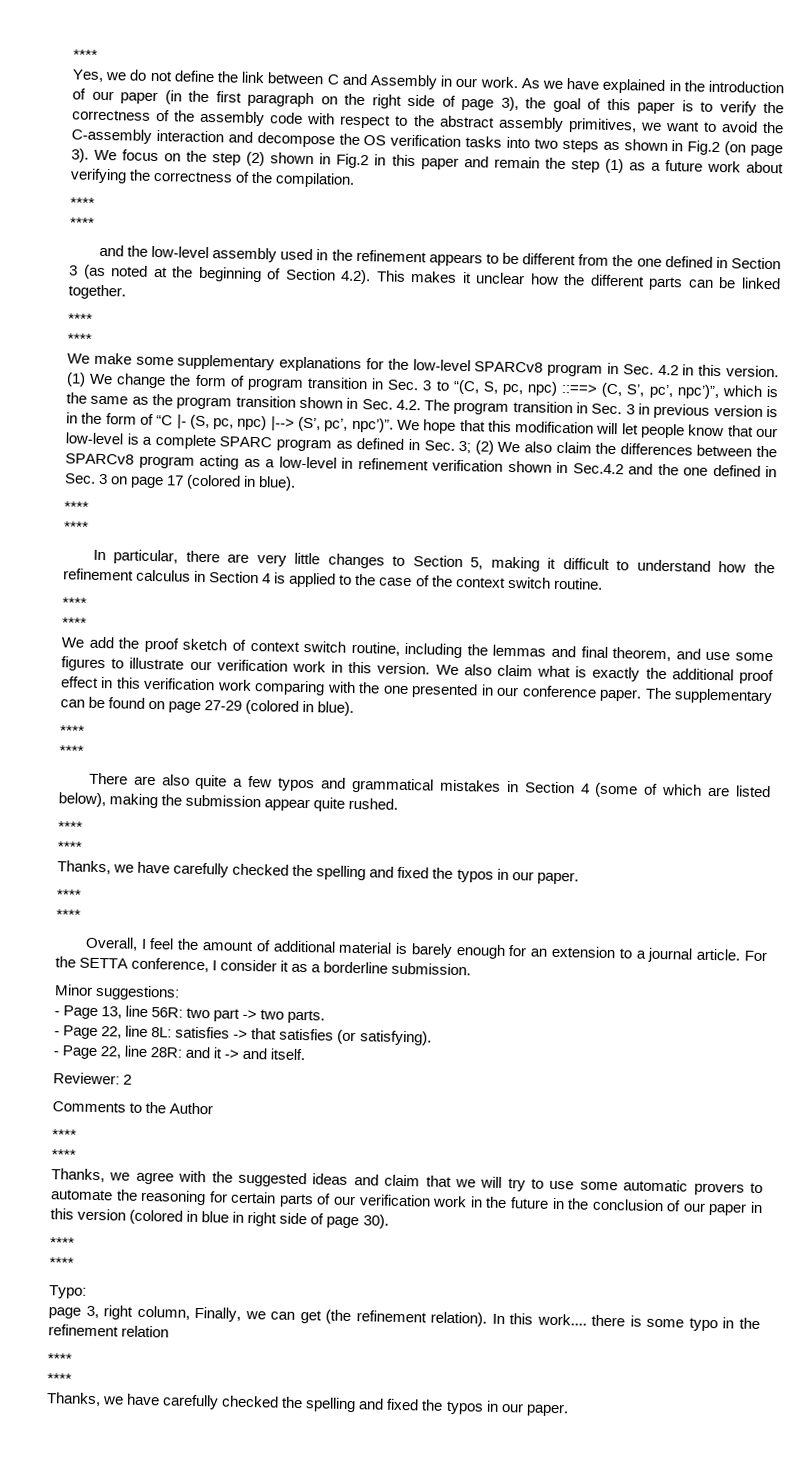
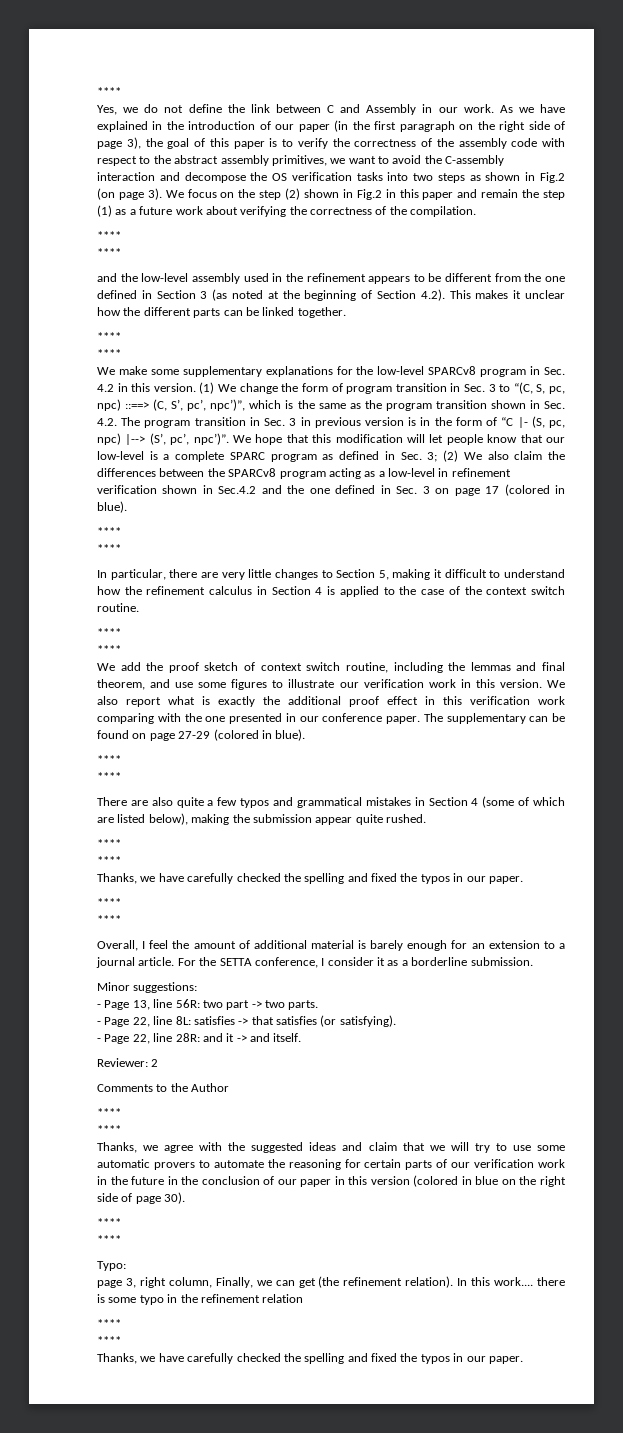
- We also claim what is exactly the additional proof effect in this verification work comparing with the one presented in our conference paper.
+ We also report what is exactly the additional proof effect in this verification work comparing with the one presented in our conference paper.
- Thanks, we agree with the suggested ideas and claim that we will try to use some automatic provers to automate the reasoning for certain parts of our verification work in the future in the conclusion of our paper in this version (colored in blue in right side of page 30).
+ Thanks, we agree with the suggested ideas and claim that we will try to use some automatic provers to automate the reasoning for certain parts of our verification work in the future in the conclusion of our paper in this version (colored in blue on the right side of page 30).

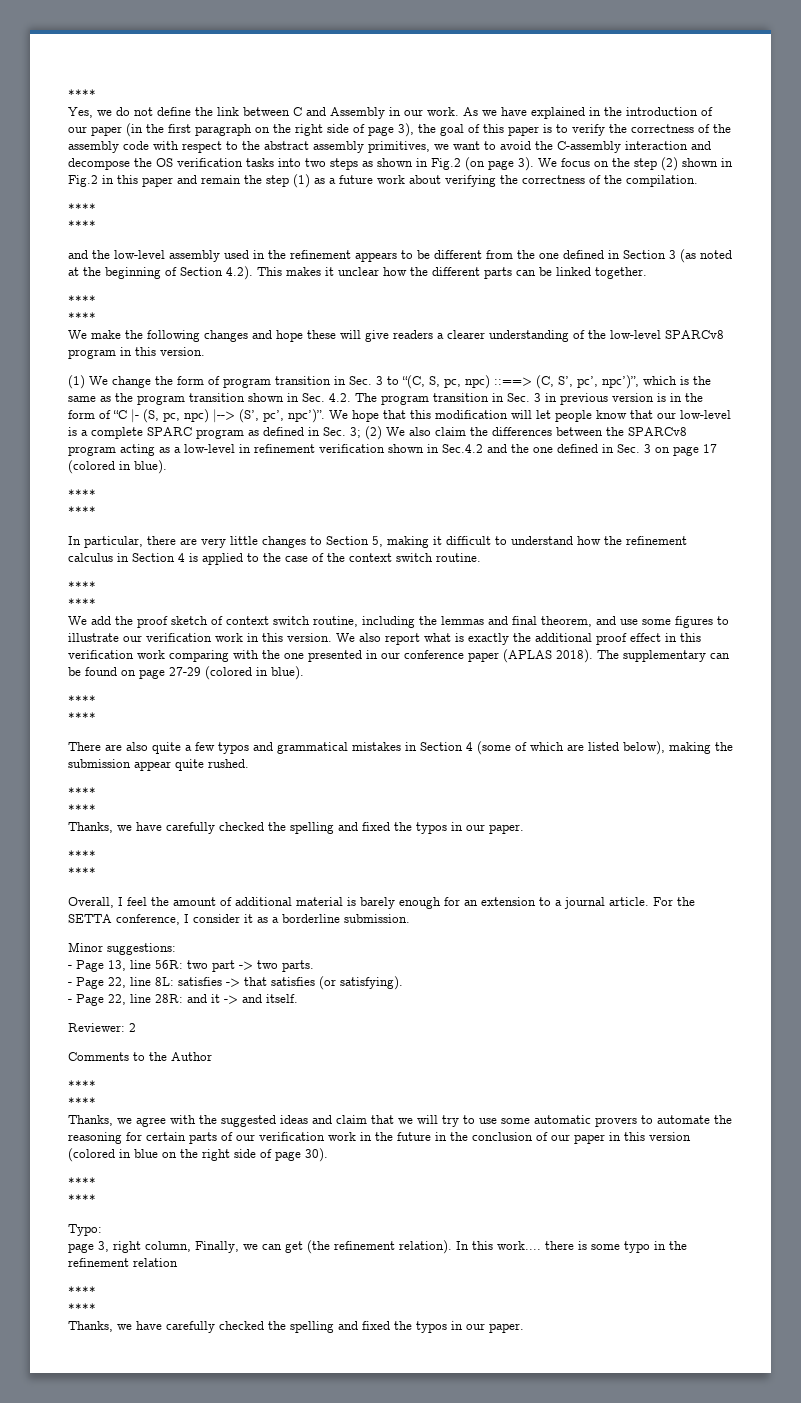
- We make some supplementary explanations for the low-level SPARCv8 program in Sec. 4.2 in this version. (1) We change the form of program transition in Sec. 3 to “(C, S, pc, npc) ::==> (C, S’, pc’, npc’)”, which is the same as the program transition shown in Sec. 4.2. The program transition in Sec. 3 in previous version is in the form of “C |- (S, pc, npc) |--> (S’, pc’, npc’)”.
+ We make the following changes and hope these will give readers a clearer understanding of the low-level SPARCv8 program in this version.
+ (1) We change the form of program transition in Sec. 3 to “(C, S, pc, npc) ::==> (C, S’, pc’, npc’)”, which is the same as the program transition shown in Sec. 4.2. The program transition in Sec. 3 in previous version is in the form of “C |- (S, pc, npc) |--> (S’, pc’, npc’)”.
- We also report what is exactly the additional proof effect in this verification work comparing with the one presented in our conference paper.
+ We also report what is exactly the additional proof effect in this verification work comparing with the one presented in our conference paper (APLAS 2018).

